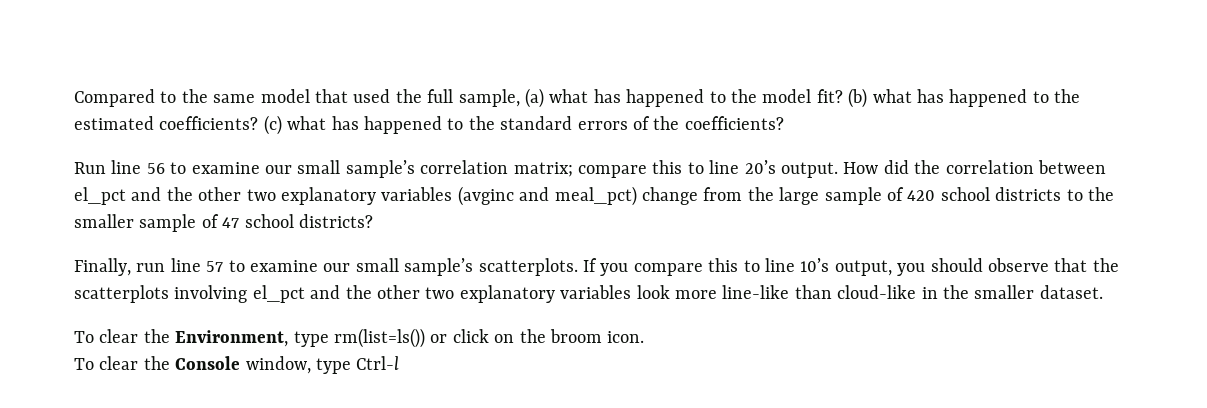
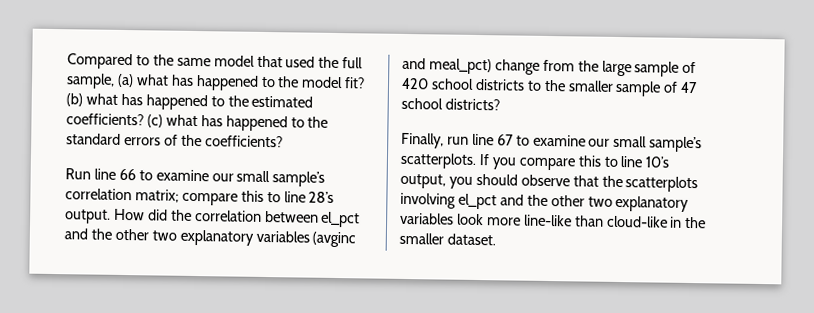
- Run line 56 to examine our small sample’s correlation matrix; compare this to line 20’s output.
+ Run line 66 to examine our small sample’s correlation matrix; compare this to line 28’s output.
- Finally, run line 57 to examine our small sample’s scatterplots.
+ Finally, run line 67 to examine our small sample’s scatterplots.
- To clear the Environment, type rm(list=ls()) or click on the broom icon.
- To clear the Console window, type Ctrl-l

